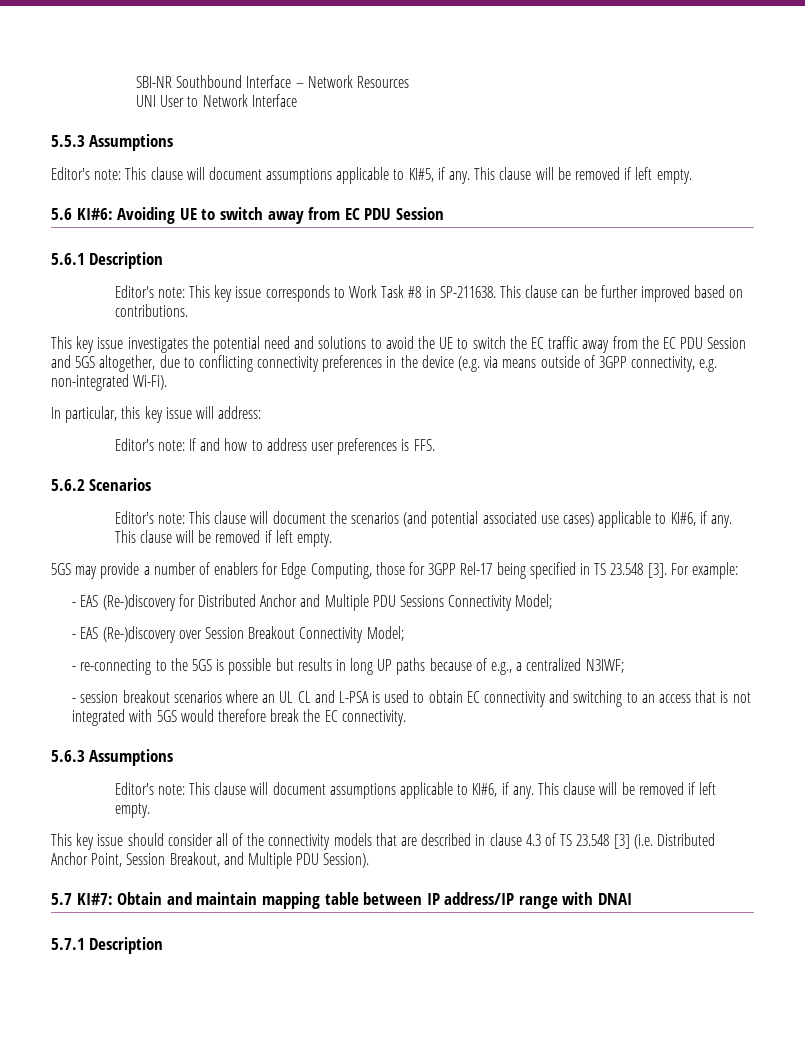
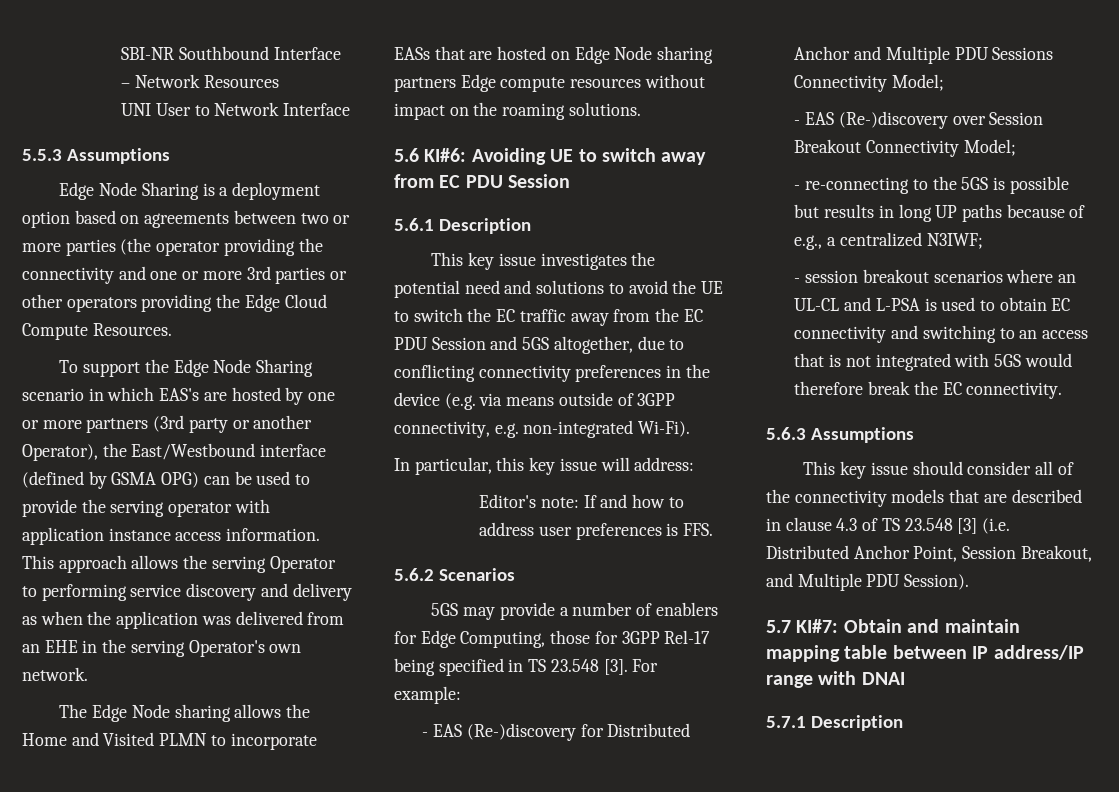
- Editor's note: This clause will document assumptions applicable to KI#5, if any. This clause will be removed if left empty.
+ Edge Node Sharing is a deployment option based on agreements between two or more parties (the operator providing the connectivity and one or more 3rd parties or other operators providing the Edge Cloud Compute Resources.
+ To support the Edge Node Sharing scenario in which EAS's are hosted by one or more partners (3rd party or another Operator), the East/Westbound interface (defined by GSMA OPG) can be used to provide the serving operator with application instance access information. This approach allows the serving Operator to performing service discovery and delivery as when the application was delivered from an EHE in the serving Operator's own network.
+ The Edge Node sharing allows the Home and Visited PLMN to incorporate EASs that are hosted on Edge Node sharing partners Edge compute resources without impact on the roaming solutions.
- Editor's note: This key issue corresponds to Work Task #8 in SP-211638. This clause can be further improved based on contributions.
- Editor's note: This clause will document the scenarios (and potential associated use cases) applicable to KI#6, if any. This clause will be removed if left empty.
- - session breakout scenarios where an UL CL and L-PSA is used to obtain EC connectivity and switching to an access that is not integrated with 5GS would therefore break the EC connectivity.
+ - session breakout scenarios where an UL-CL and L-PSA is used to obtain EC connectivity and switching to an access that is not integrated with 5GS would therefore break the EC connectivity.
- Editor's note: This clause will document assumptions applicable to KI#6, if any. This clause will be removed if left empty.

